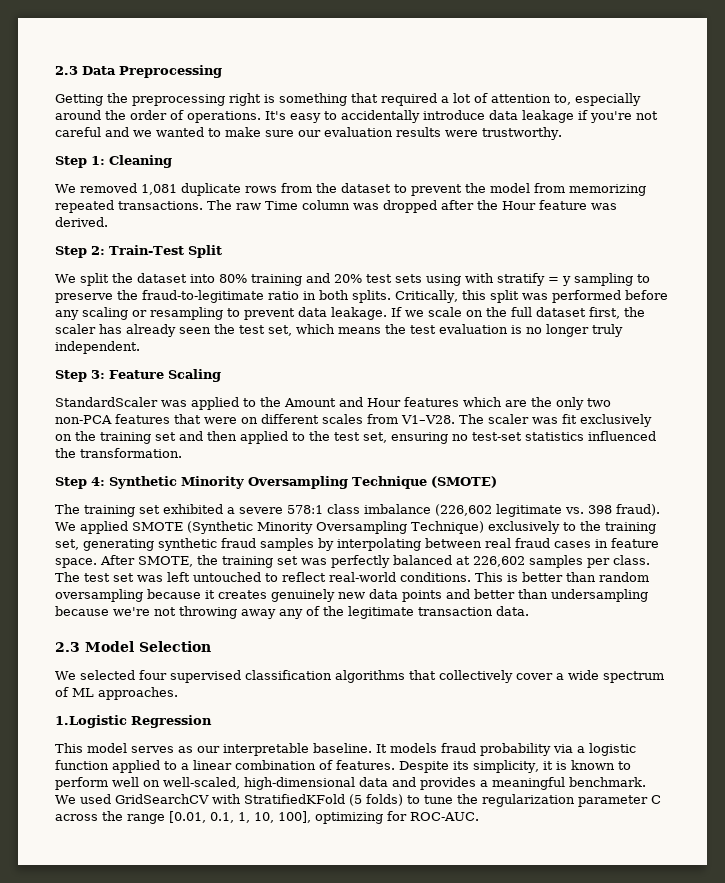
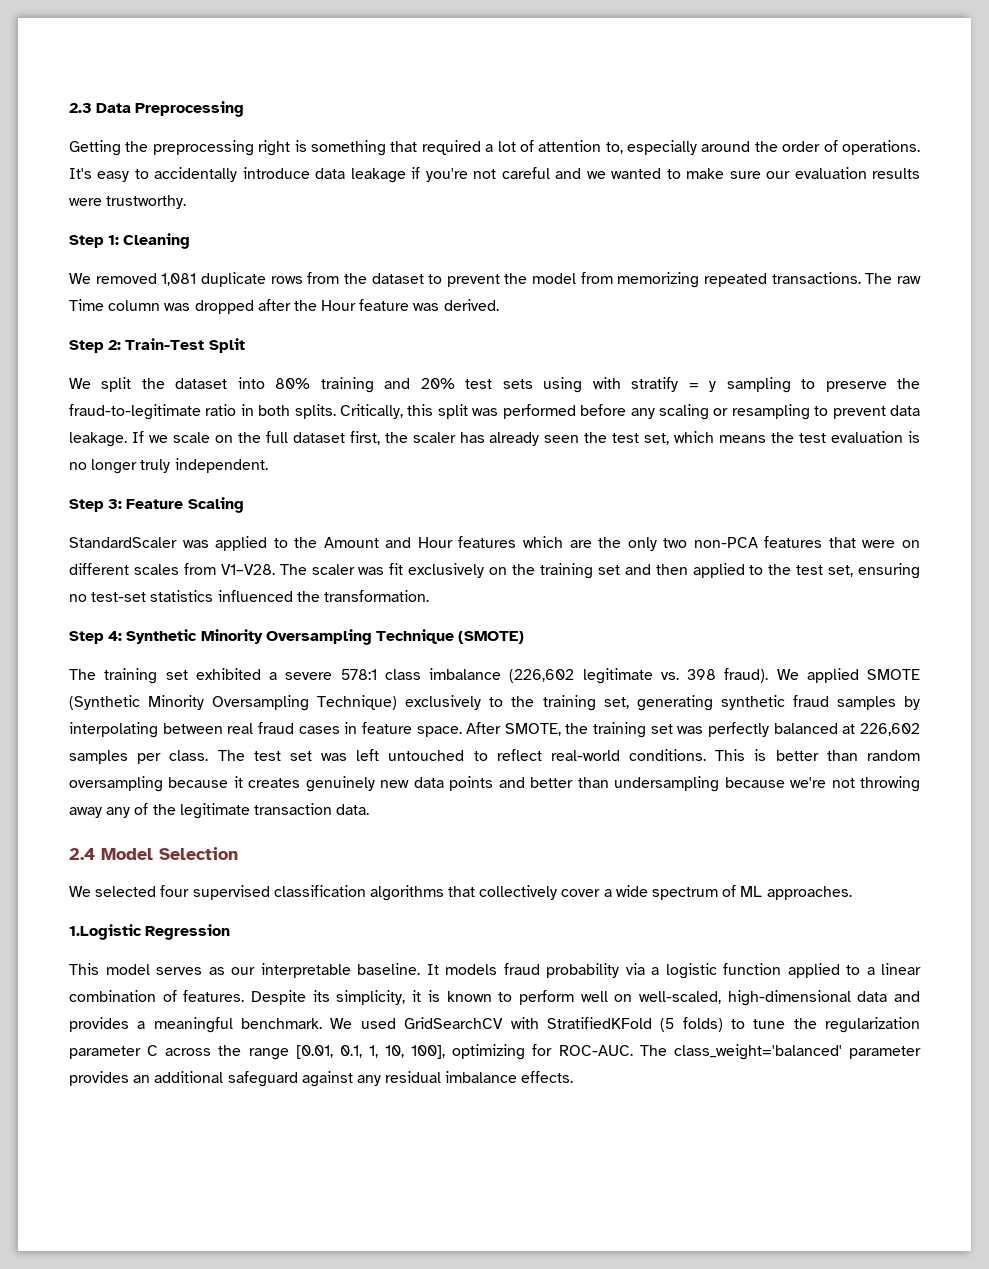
- 2.3 Model Selection
+ 2.4 Model Selection
+ The class_weight='balanced' parameter provides an additional safeguard against any residual imbalance effects.

